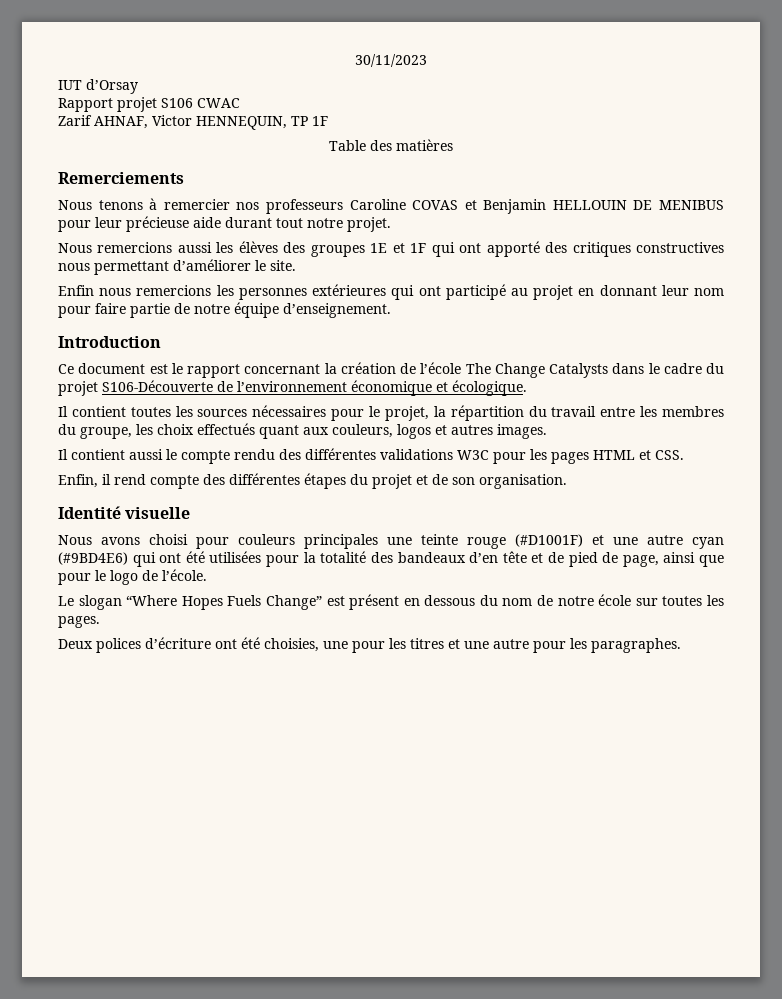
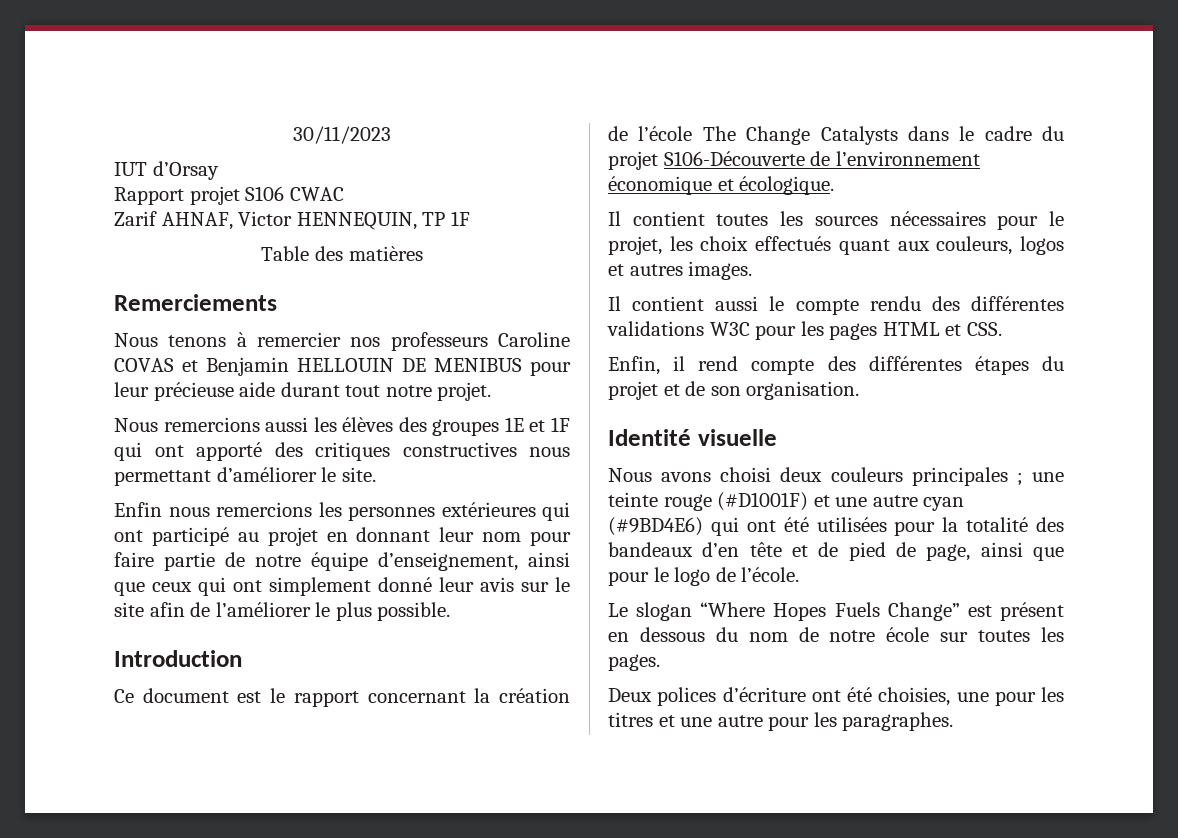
- Enfin nous remercions les personnes extérieures qui ont participé au projet en donnant leur nom pour faire partie de notre équipe d’enseignement.
+ Enfin nous remercions les personnes extérieures qui ont participé au projet en donnant leur nom pour faire partie de notre équipe d’enseignement, ainsi que ceux qui ont simplement donné leur avis sur le site afin de l’améliorer le plus possible.
- Il contient toutes les sources nécessaires pour le projet, la répartition du travail entre les membres du groupe, les choix effectués quant aux couleurs, logos et autres images.
+ Il contient toutes les sources nécessaires pour le projet, les choix effectués quant aux couleurs, logos et autres images.
- Nous avons choisi pour couleurs principales une teinte rouge (#D1001F) et une autre cyan (#9BD4E6) qui ont été utilisées pour la totalité des bandeaux d’en tête et de pied de page, ainsi que pour le logo de l’école.
+ Nous avons choisi deux couleurs principales ; une teinte rouge (#D1001F) et une autre cyan (#9BD4E6) qui ont été utilisées pour la totalité des bandeaux d’en tête et de pied de page, ainsi que pour le logo de l’école.

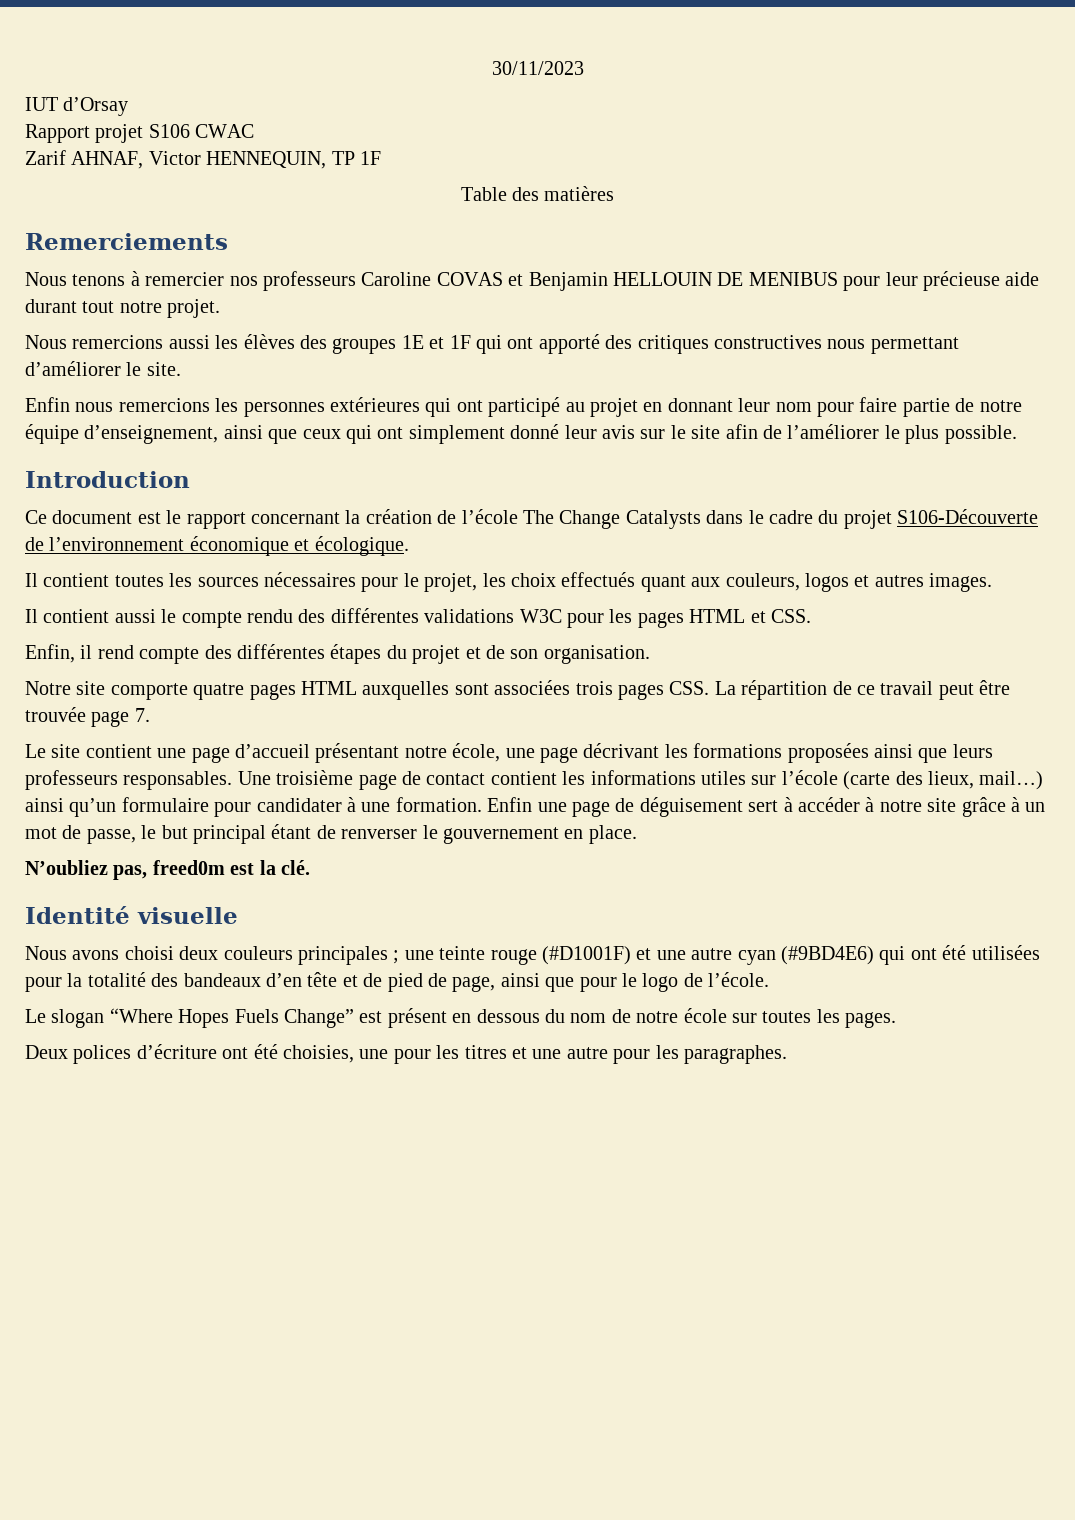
+ Notre site comporte quatre pages HTML auxquelles sont associées trois pages CSS. La répartition de ce travail peut être trouvée page 7.
+ Le site contient une page d’accueil présentant notre école, une page décrivant les formations proposées ainsi que leurs professeurs responsables. Une troisième page de contact contient les informations utiles sur l’école (carte des lieux, mail…) ainsi qu’un formulaire pour candidater à une formation. Enfin une page de déguisement sert à accéder à notre site grâce à un mot de passe, le but principal étant de renverser le gouvernement en place.
+ N’oubliez pas, freed0m est la clé.

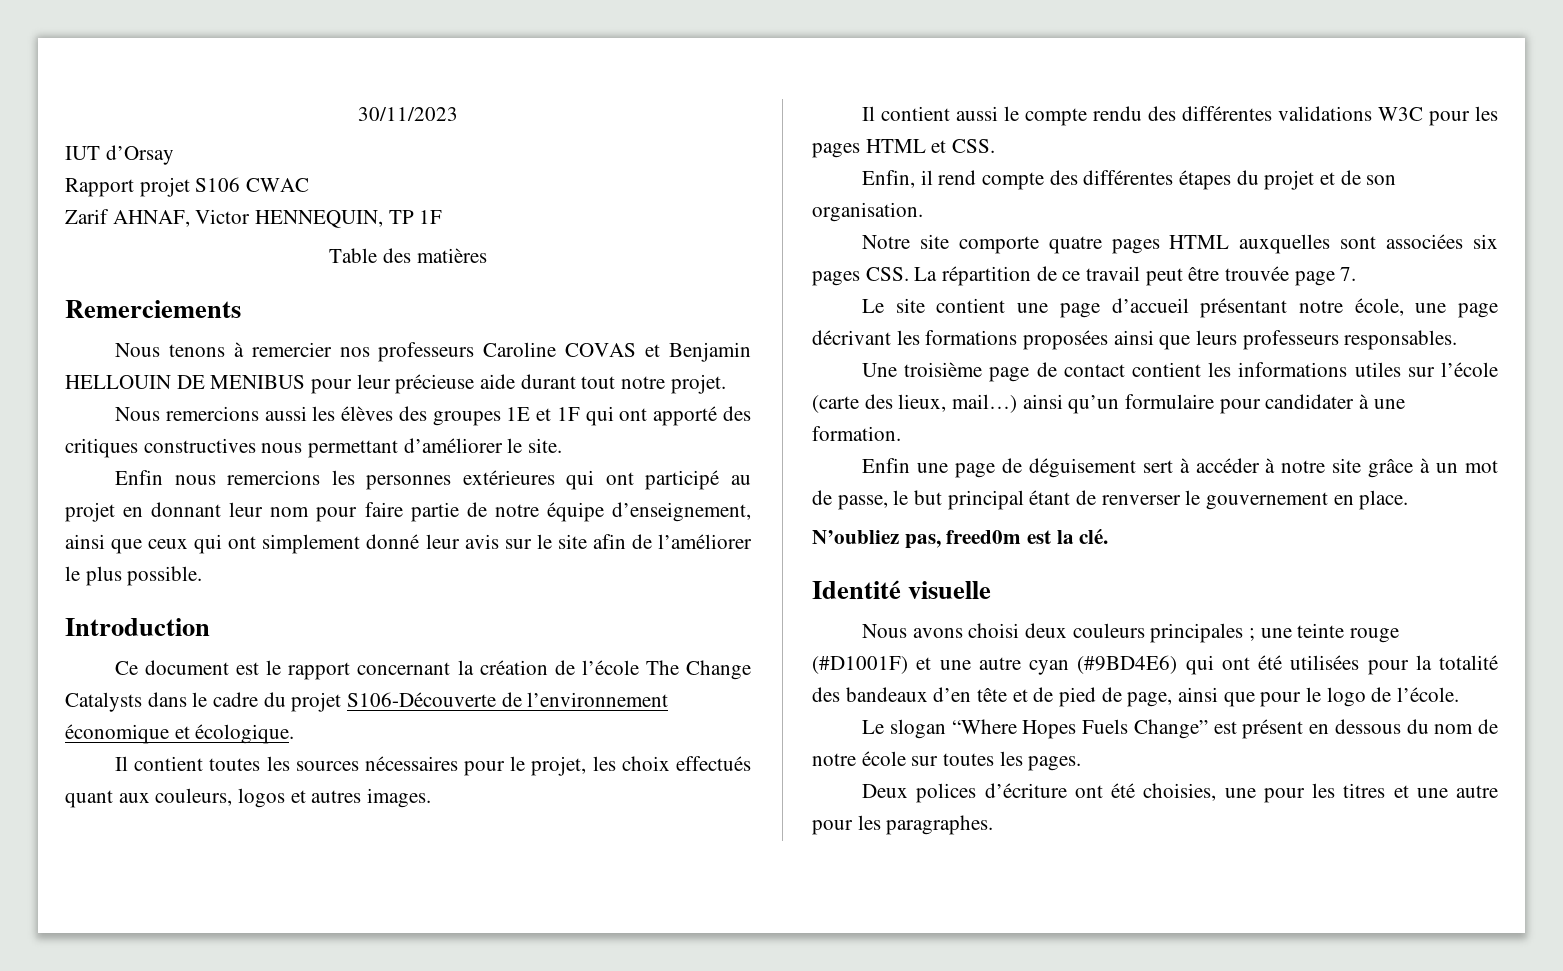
- Notre site comporte quatre pages HTML auxquelles sont associées trois pages CSS. La répartition de ce travail peut être trouvée page 7.
+ Notre site comporte quatre pages HTML auxquelles sont associées six pages CSS. La répartition de ce travail peut être trouvée page 7.
- Le site contient une page d’accueil présentant notre école, une page décrivant les formations proposées ainsi que leurs professeurs responsables. Une troisième page de contact contient les informations utiles sur l’école (carte des lieux, mail…) ainsi qu’un formulaire pour candidater à une formation. Enfin une page de déguisement sert à accéder à notre site grâce à un mot de passe, le but principal étant de renverser le gouvernement en place.
+ Le site contient une page d’accueil présentant notre école, une page décrivant les formations proposées ainsi que leurs professeurs responsables.
+ Une troisième page de contact contient les informations utiles sur l’école (carte des lieux, mail…) ainsi qu’un formulaire pour candidater à une formation.
+ Enfin une page de déguisement sert à accéder à notre site grâce à un mot de passe, le but principal étant de renverser le gouvernement en place.

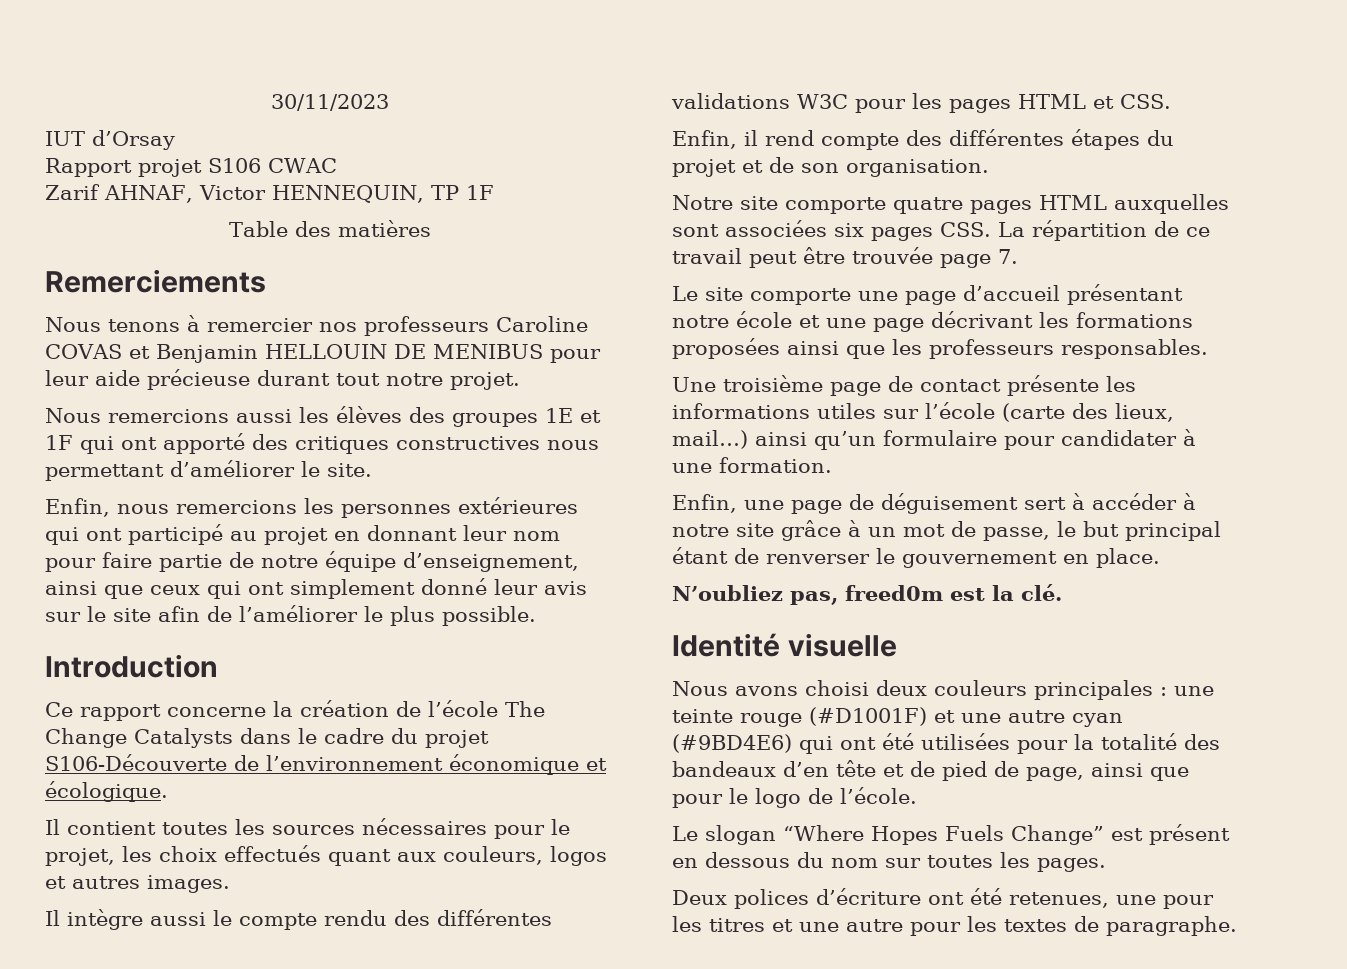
- Nous tenons à remercier nos professeurs Caroline COVAS et Benjamin HELLOUIN DE MENIBUS pour leur précieuse aide durant tout notre projet.
+ Nous tenons à remercier nos professeurs Caroline COVAS et Benjamin HELLOUIN DE MENIBUS pour leur aide précieuse durant tout notre projet.
- Enfin nous remercions les personnes extérieures qui ont participé au projet en donnant leur nom pour faire partie de notre équipe d’enseignement, ainsi que ceux qui ont simplement donné leur avis sur le site afin de l’améliorer le plus possible.
+ Enfin, nous remercions les personnes extérieures qui ont participé au projet en donnant leur nom pour faire partie de notre équipe d’enseignement, ainsi que ceux qui ont simplement donné leur avis sur le site afin de l’améliorer le plus possible.
- Ce document est le rapport concernant la création de l’école The Change Catalysts dans le cadre du projet S106-Découverte de l’environnement économique et écologique.
+ Ce rapport concerne la création de l’école The Change Catalysts dans le cadre du projet S106-Découverte de l’environnement économique et écologique.
- Il contient aussi le compte rendu des différentes validations W3C pour les pages HTML et CSS.
+ Il intègre aussi le compte rendu des différentes validations W3C pour les pages HTML et CSS.
- Le site contient une page d’accueil présentant notre école, une page décrivant les formations proposées ainsi que leurs professeurs responsables.
+ Le site comporte une page d’accueil présentant notre école et une page décrivant les formations proposées ainsi que les professeurs responsables.
- Une troisième page de contact contient les informations utiles sur l’école (carte des lieux, mail…) ainsi qu’un formulaire pour candidater à une formation.
+ Une troisième page de contact présente les informations utiles sur l’école (carte des lieux, mail…) ainsi qu’un formulaire pour candidater à une formation.
- Enfin une page de déguisement sert à accéder à notre site grâce à un mot de passe, le but principal étant de renverser le gouvernement en place.
+ Enfin, une page de déguisement sert à accéder à notre site grâce à un mot de passe, le but principal étant de renverser le gouvernement en place.
- Nous avons choisi deux couleurs principales ; une teinte rouge (#D1001F) et une autre cyan (#9BD4E6) qui ont été utilisées pour la totalité des bandeaux d’en tête et de pied de page, ainsi que pour le logo de l’école.
+ Nous avons choisi deux couleurs principales : une teinte rouge (#D1001F) et une autre cyan (#9BD4E6) qui ont été utilisées pour la totalité des bandeaux d’en tête et de pied de page, ainsi que pour le logo de l’école.
- Le slogan “Where Hopes Fuels Change” est présent en dessous du nom de notre école sur toutes les pages.
+ Le slogan “Where Hopes Fuels Change” est présent en dessous du nom sur toutes les pages.
- Deux polices d’écriture ont été choisies, une pour les titres et une autre pour les paragraphes.
+ Deux polices d’écriture ont été retenues, une pour les titres et une autre pour les textes de paragraphe.

